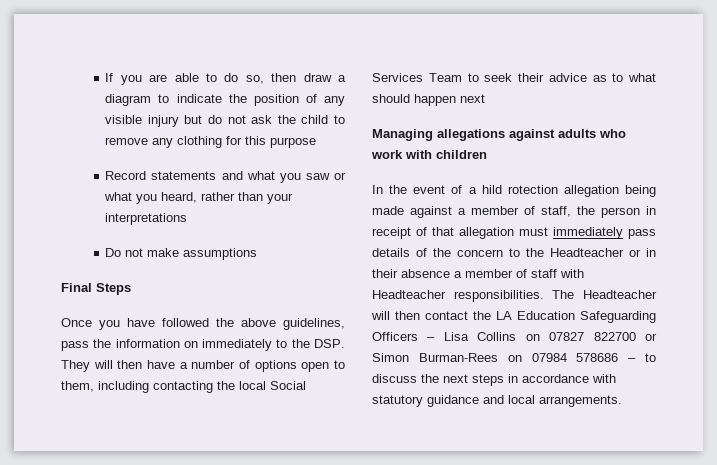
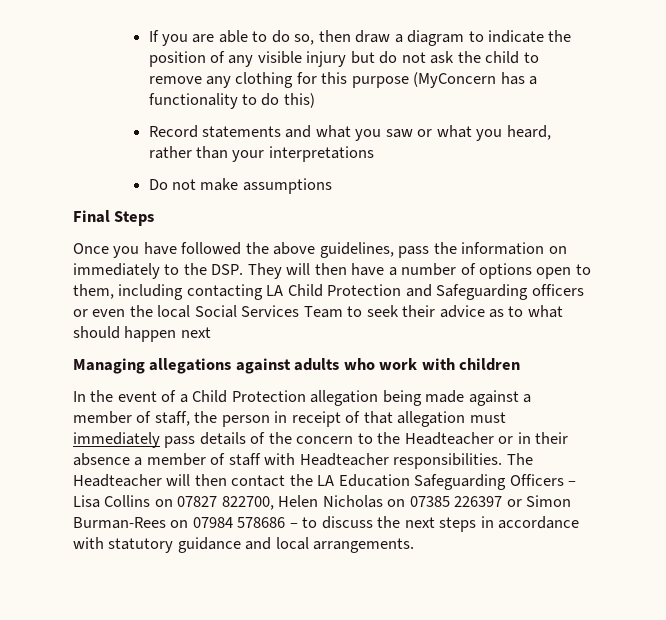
- If you are able to do so, then draw a diagram to indicate the position of any visible injury but do not ask the child to remove any clothing for this purpose
+ If you are able to do so, then draw a diagram to indicate the position of any visible injury but do not ask the child to remove any clothing for this purpose (MyConcern has a functionality to do this)
- Once you have followed the above guidelines, pass the information on immediately to the DSP. They will then have a number of options open to them, including contacting the local Social Services Team to seek their advice as to what should happen next
+ Once you have followed the above guidelines, pass the information on immediately to the DSP. They will then have a number of options open to them, including contacting LA Child Protection and Safeguarding officers or even the local Social Services Team to seek their advice as to what should happen next
- In the event of a hild rotection allegation being made against a member of staff, the person in receipt of that allegation must immediately pass details of the concern to the Headteacher or in their absence a member of staff with Headteacher responsibilities.
+ In the event of a Child Protection allegation being made against a member of staff, the person in receipt of that allegation must immediately pass details of the concern to the Headteacher or in their absence a member of staff with Headteacher responsibilities.
- The Headteacher will then contact the LA Education Safeguarding Officers – Lisa Collins on 07827 822700 or Simon Burman-Rees on 07984 578686 – to discuss the next steps in accordance with statutory guidance and local arrangements.
+ The Headteacher will then contact the LA Education Safeguarding Officers – Lisa Collins on 07827 822700, Helen Nicholas on 07385 226397 or Simon Burman-Rees on 07984 578686 – to discuss the next steps in accordance with statutory guidance and local arrangements.

